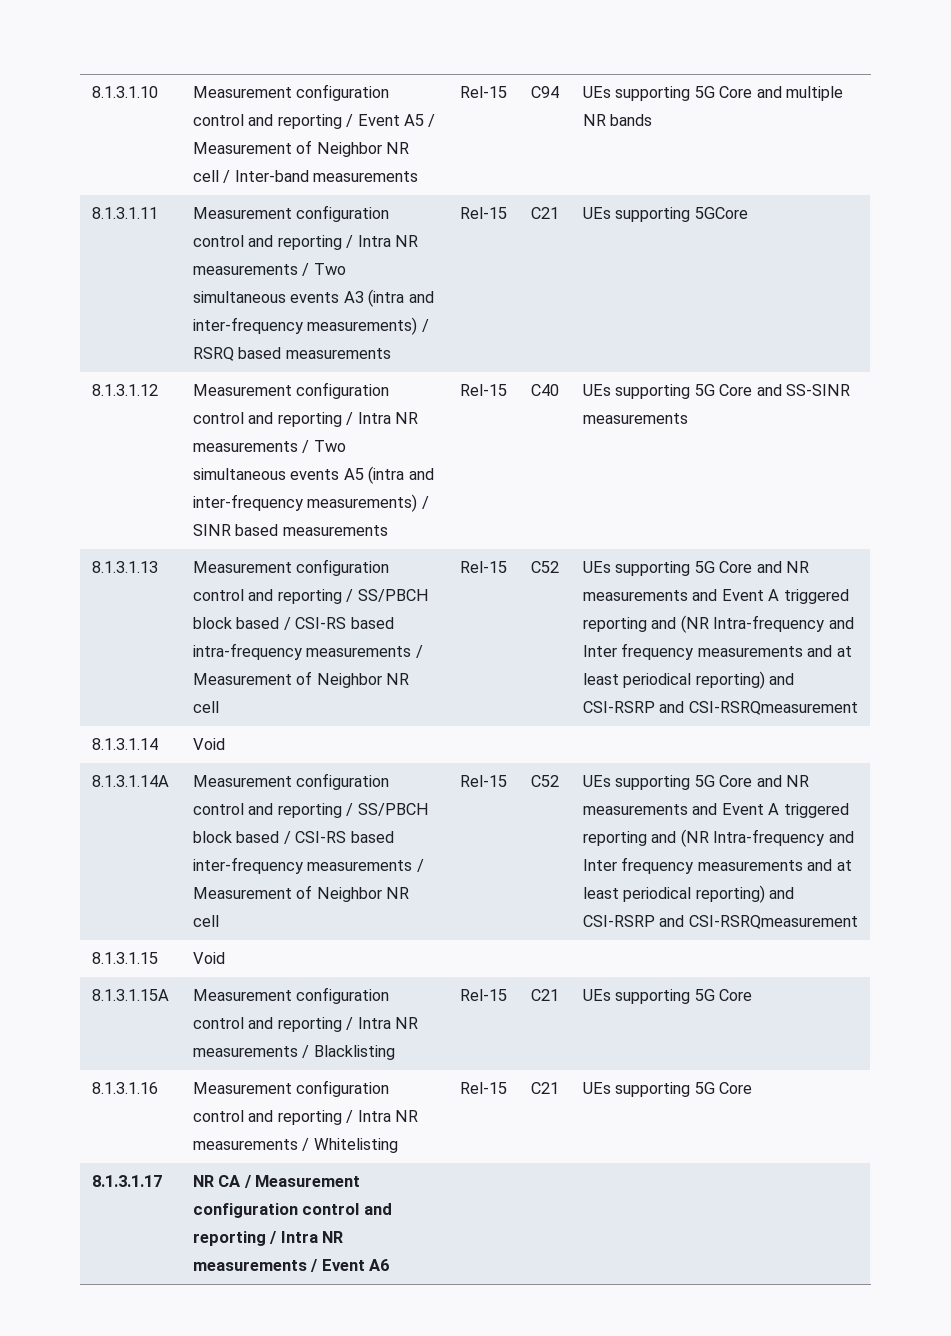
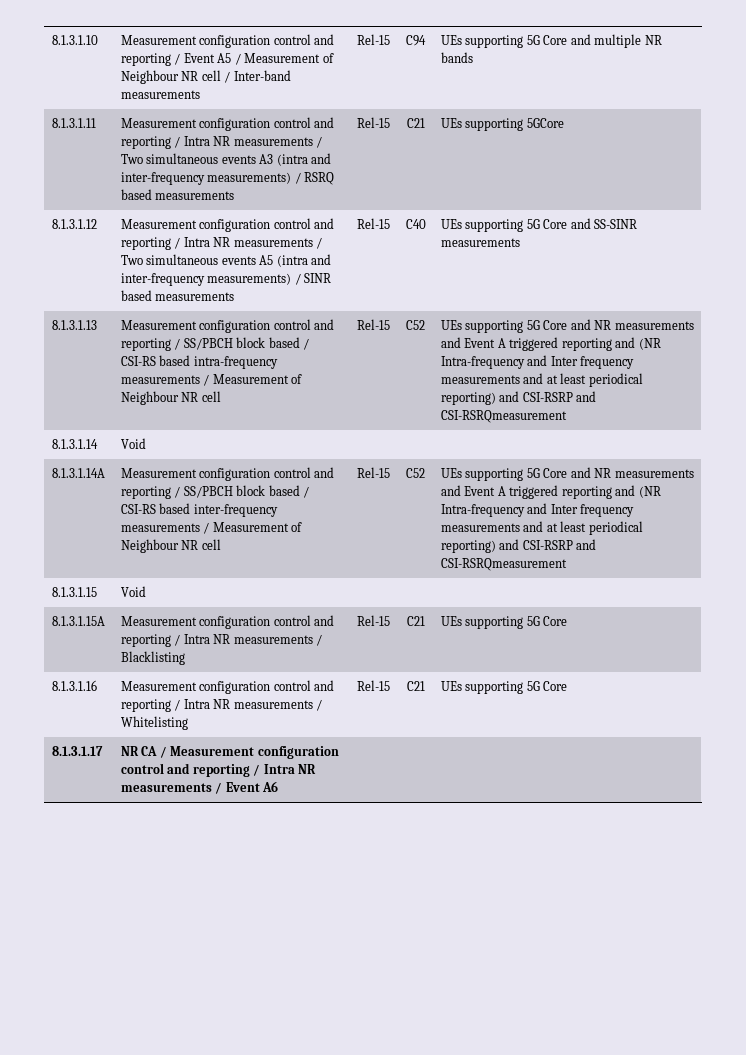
- 8.1.3.1.10 | Measurement configuration control and reporting / Event A5 / Measurement of Neighbor NR cell / Inter-band measurements | Rel-15 | C94 | UEs supporting 5G Core and multiple NR bands
+ 8.1.3.1.10 | Measurement configuration control and reporting / Event A5 / Measurement of Neighbour NR cell / Inter-band measurements | Rel-15 | C94 | UEs supporting 5G Core and multiple NR bands
- Measurement configuration control and reporting / SS/PBCH block based / CSI-RS based intra-frequency measurements / Measurement of Neighbor NR cell
+ Measurement configuration control and reporting / SS/PBCH block based / CSI-RS based intra-frequency measurements / Measurement of Neighbour NR cell
- Measurement configuration control and reporting / SS/PBCH block based / CSI-RS based inter-frequency measurements / Measurement of Neighbor NR cell
+ Measurement configuration control and reporting / SS/PBCH block based / CSI-RS based inter-frequency measurements / Measurement of Neighbour NR cell

